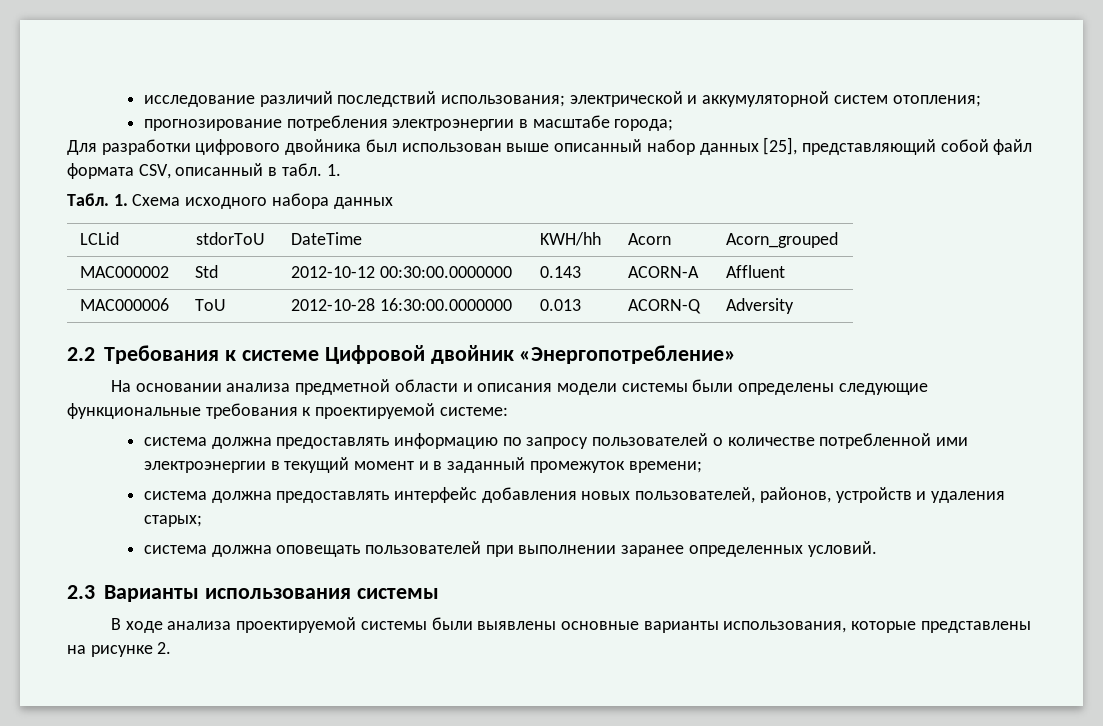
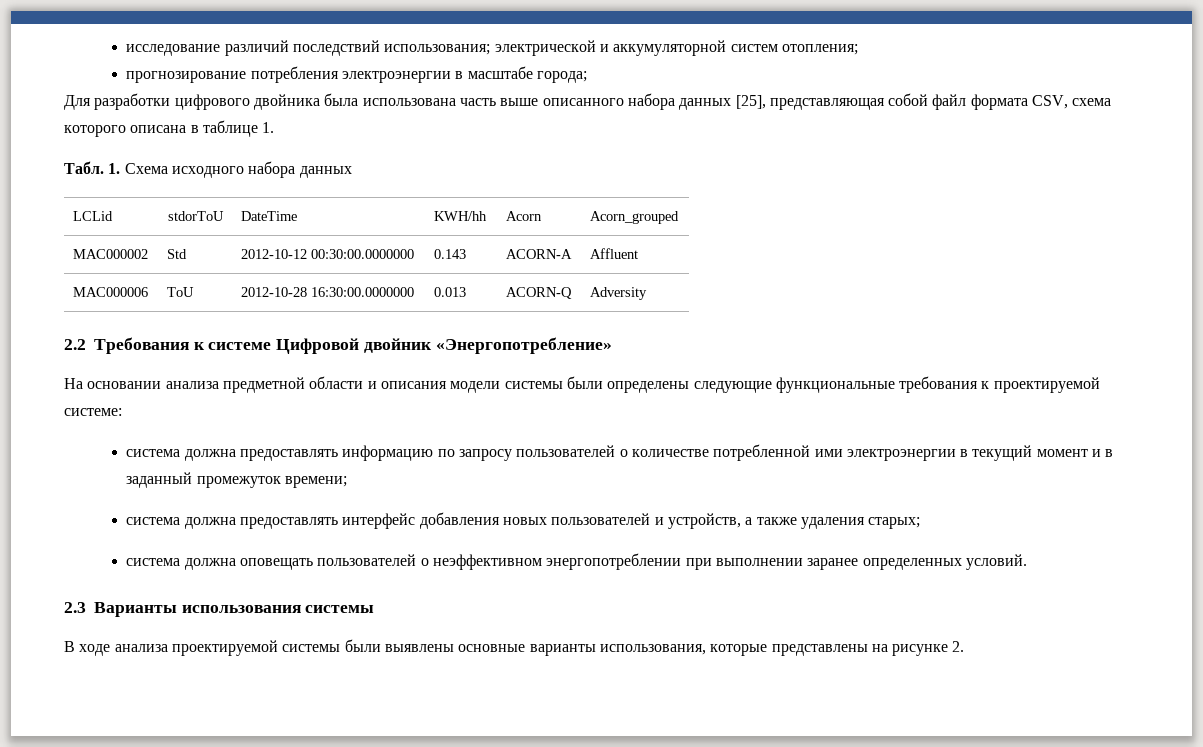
- Для разработки цифрового двойника был использован выше описанный набор данных [25], представляющий собой файл формата CSV, описанный в табл. 1.
+ Для разработки цифрового двойника была использована часть выше описанного набора данных [25], представляющая собой файл формата CSV, схема которого описана в таблице 1.
- система должна предоставлять интерфейс добавления новых пользователей, районов, устройств и удаления старых;
+ система должна предоставлять интерфейс добавления новых пользователей и устройств, а также удаления старых;
- система должна оповещать пользователей при выполнении заранее определенных условий.
+ система должна оповещать пользователей о неэффективном энергопотреблении при выполнении заранее определенных условий.

